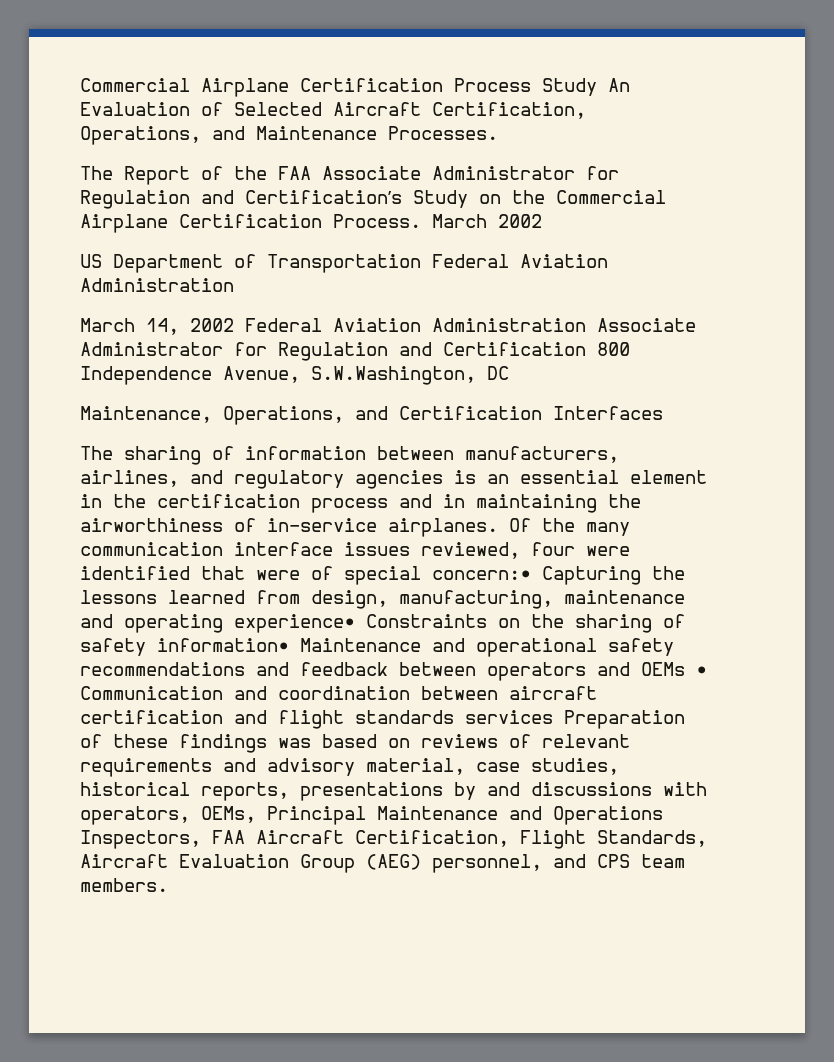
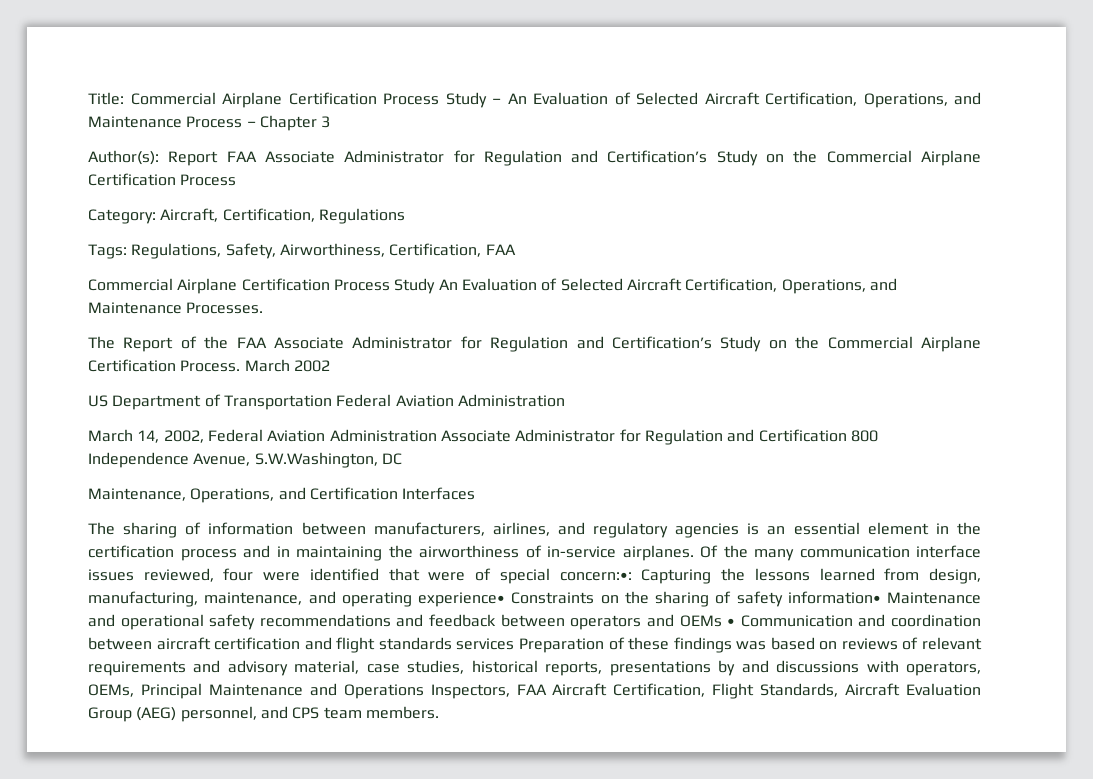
+ Title: Commercial Airplane Certification Process Study – An Evaluation of Selected Aircraft Certification, Operations, and Maintenance Process – Chapter 3
+ Author(s): Report FAA Associate Administrator for Regulation and Certification’s Study on the Commercial Airplane Certification Process
+ Category: Aircraft, Certification, Regulations
+ Tags: Regulations, Safety, Airworthiness, Certification, FAA
- March 14, 2002 Federal Aviation Administration Associate Administrator for Regulation and Certification 800 Independence Avenue, S.W.Washington, DC
+ March 14, 2002, Federal Aviation Administration Associate Administrator for Regulation and Certification 800 Independence Avenue, S.W.Washington, DC
- Of the many communication interface issues reviewed, four were identified that were of special concern:• Capturing the lessons learned from design, manufacturing, maintenance and operating experience• Constraints on the sharing of safety information• Maintenance and operational safety recommendations and feedback between operators and OEMs • Communication and coordination between aircraft certification and flight standards services Preparation of these findings was based on reviews of relevant requirements and advisory material, case studies, historical reports, presentations by and discussions with operators, OEMs, Principal Maintenance and Operations Inspectors, FAA Aircraft Certification, Flight Standards, Aircraft Evaluation Group (AEG) personnel, and CPS team members.
+ Of the many communication interface issues reviewed, four were identified that were of special concern:•: Capturing the lessons learned from design, manufacturing, maintenance, and operating experience• Constraints on the sharing of safety information• Maintenance and operational safety recommendations and feedback between operators and OEMs • Communication and coordination between aircraft certification and flight standards services Preparation of these findings was based on reviews of relevant requirements and advisory material, case studies, historical reports, presentations by and discussions with operators, OEMs, Principal Maintenance and Operations Inspectors, FAA Aircraft Certification, Flight Standards, Aircraft Evaluation Group (AEG) personnel, and CPS team members.

